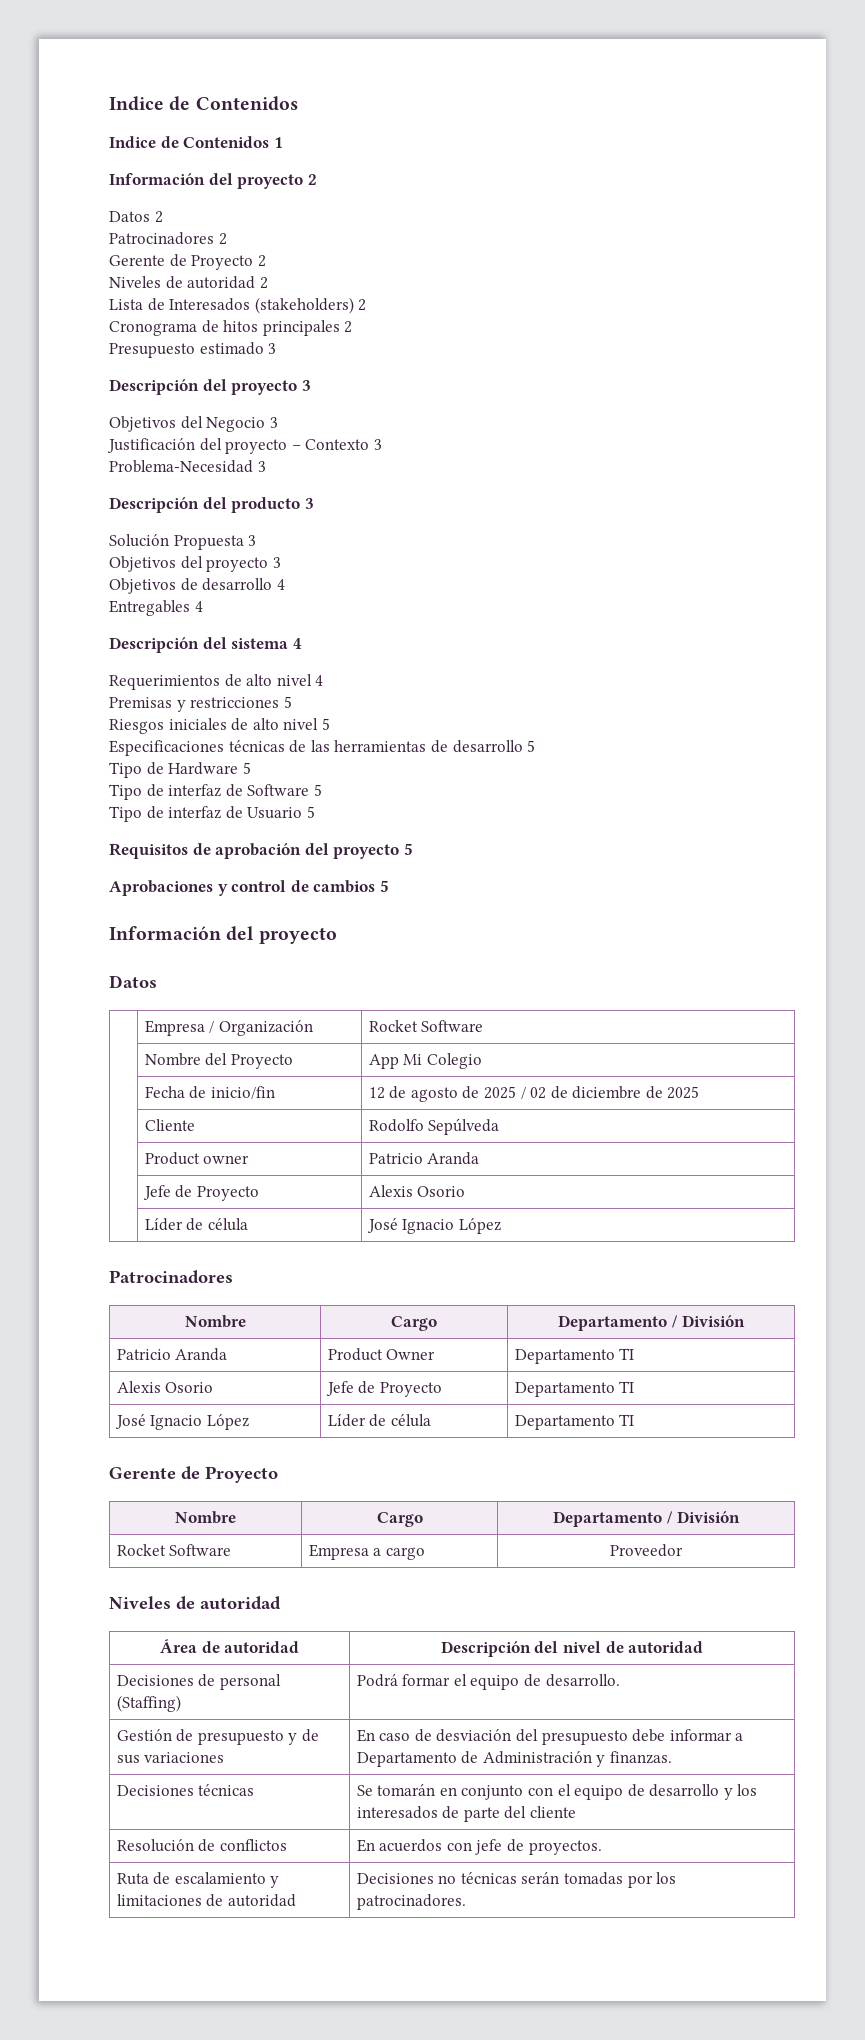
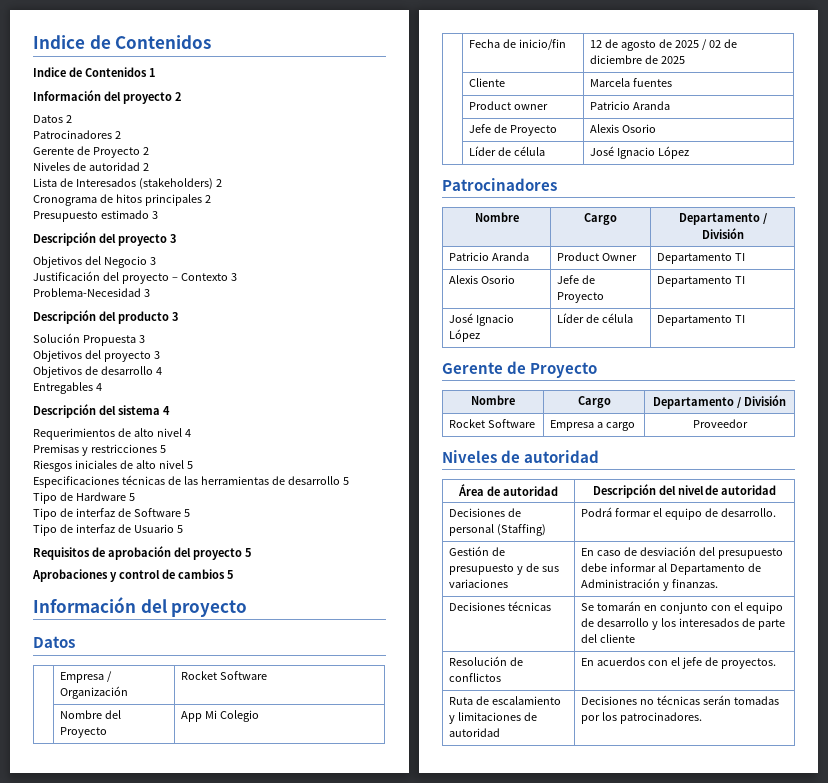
- | Cliente | Rodolfo Sepúlveda
+ | Cliente | Marcela fuentes
- Gestión de presupuesto y de sus variaciones | En caso de desviación del presupuesto debe informar a Departamento de Administración y finanzas.
+ Gestión de presupuesto y de sus variaciones | En caso de desviación del presupuesto debe informar al Departamento de Administración y finanzas.
- Resolución de conflictos | En acuerdos con jefe de proyectos.
+ Resolución de conflictos | En acuerdos con el jefe de proyectos.

